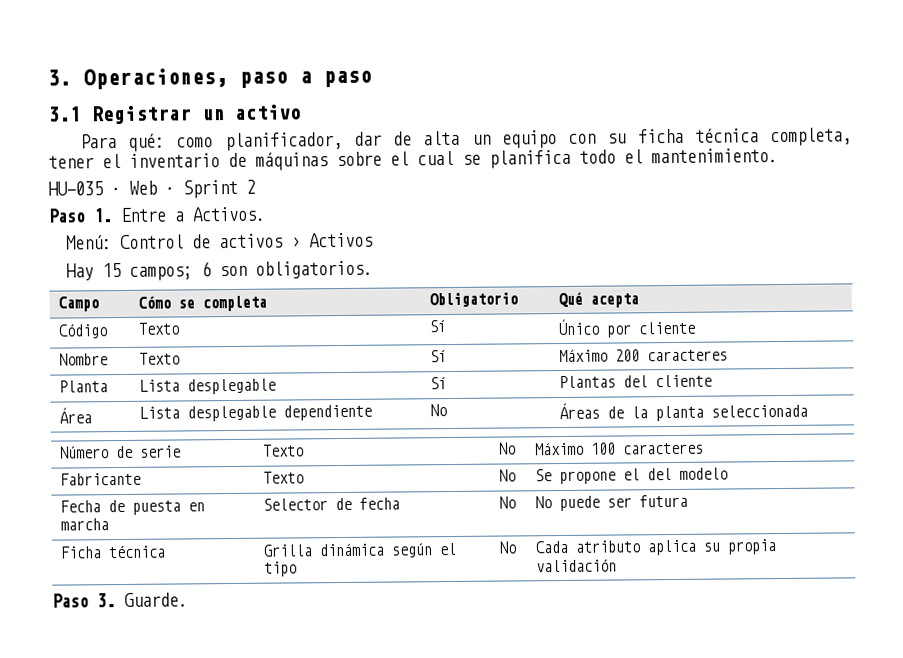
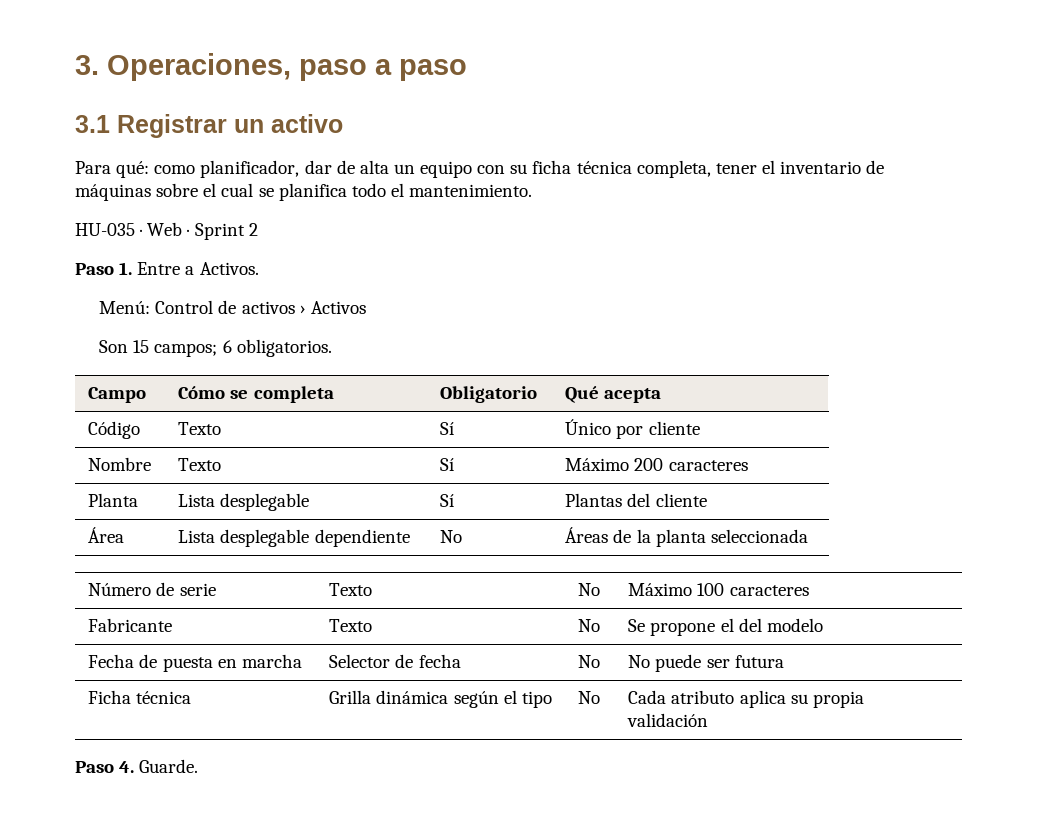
- Hay 15 campos; 6 son obligatorios.
+ Son 15 campos; 6 obligatorios.
- Paso 3. Guarde.
+ Paso 4. Guarde.

